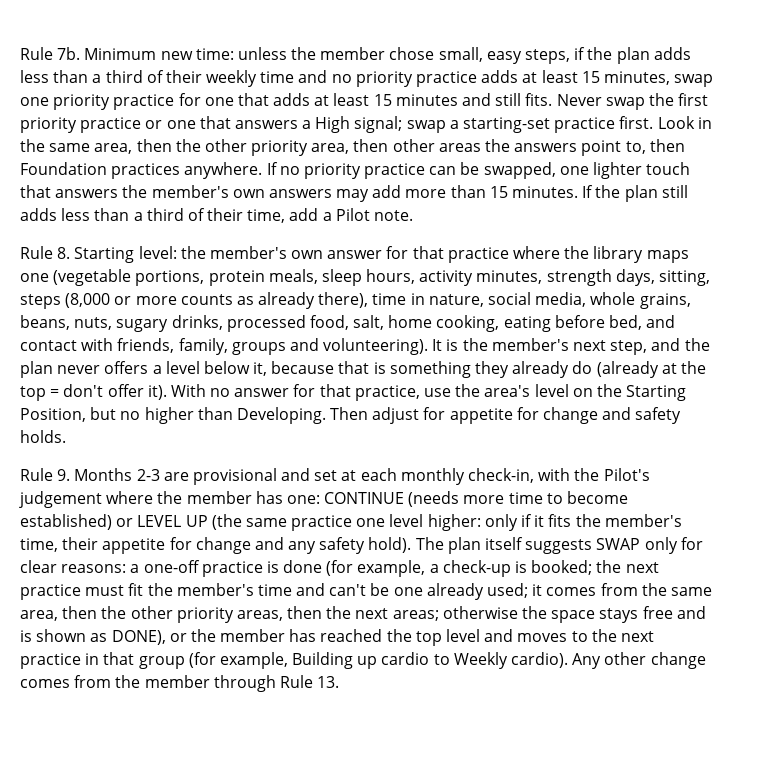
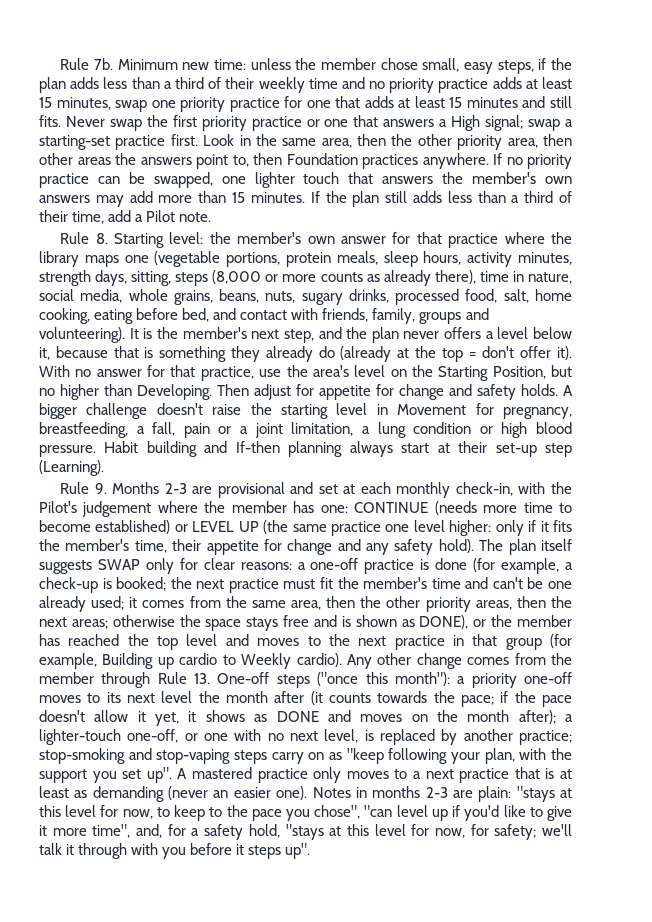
+ A bigger challenge doesn't raise the starting level in Movement for pregnancy, breastfeeding, a fall, pain or a joint limitation, a lung condition or high blood pressure. Habit building and If-then planning always start at their set-up step (Learning).
- Any other change comes from the member through Rule 13.
+ Any other change comes from the member through Rule 13. One-off steps ("once this month"): a priority one-off moves to its next level the month after (it counts towards the pace; if the pace doesn't allow it yet, it shows as DONE and moves on the month after); a lighter-touch one-off, or one with no next level, is replaced by another practice; stop-smoking and stop-vaping steps carry on as "keep following your plan, with the support you set up". A mastered practice only moves to a next practice that is at least as demanding (never an easier one). Notes in months 2-3 are plain: "stays at this level for now, to keep to the pace you chose", "can level up if you'd like to give it more time", and, for a safety hold, "stays at this level for now, for safety; we'll talk it through with you before it steps up".

